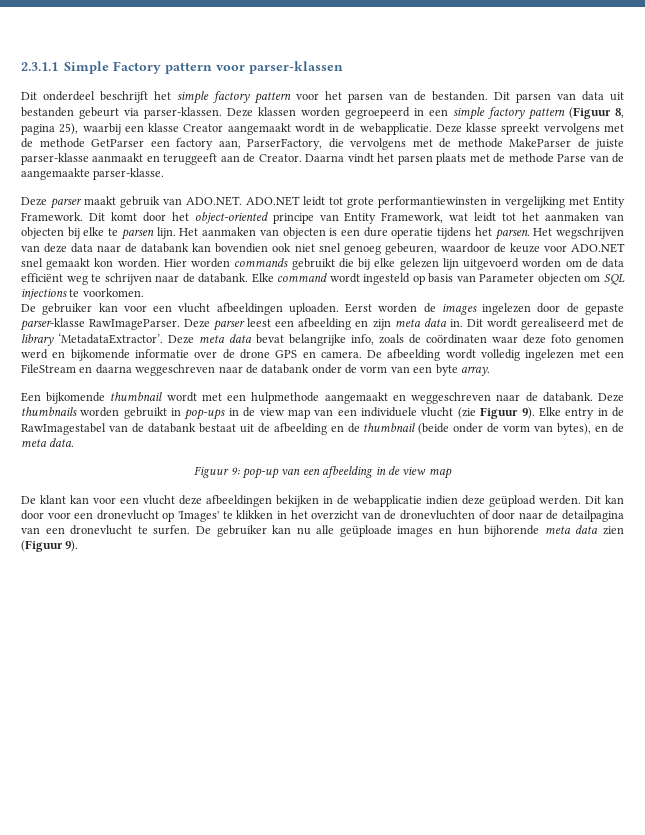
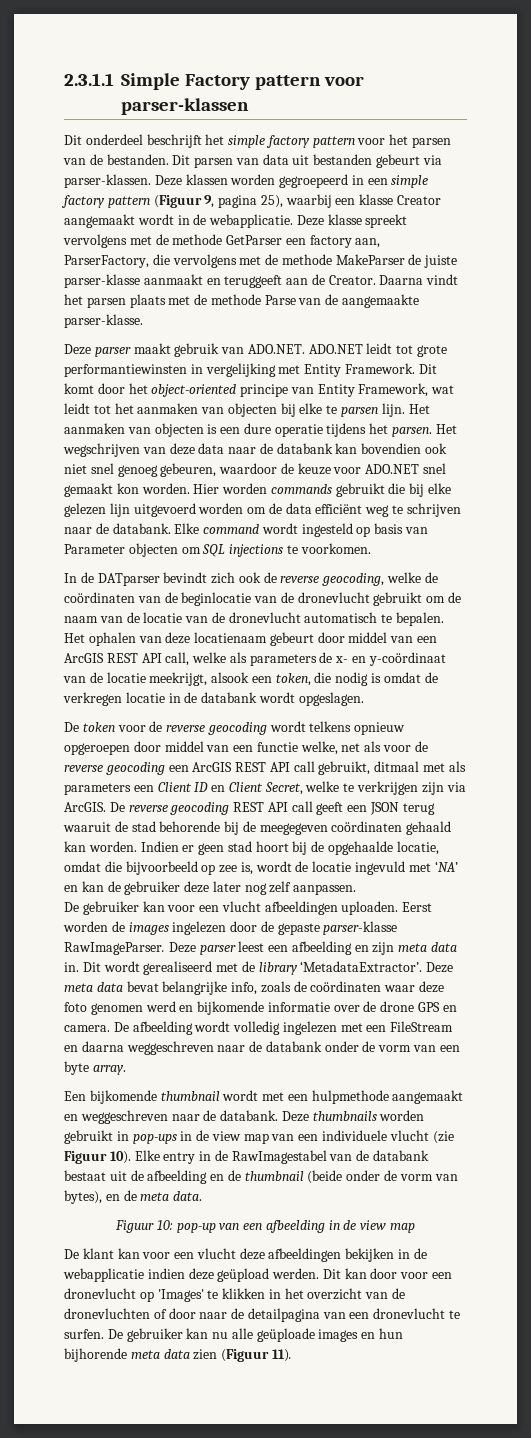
- Deze klassen worden gegroepeerd in een simple factory pattern (Figuur 8, pagina 25), waarbij een klasse Creator aangemaakt wordt in de webapplicatie.
+ Deze klassen worden gegroepeerd in een simple factory pattern (Figuur 9, pagina 25), waarbij een klasse Creator aangemaakt wordt in de webapplicatie.
+ In de DATparser bevindt zich ook de reverse geocoding, welke de coördinaten van de beginlocatie van de dronevlucht gebruikt om de naam van de locatie van de dronevlucht automatisch te bepalen. Het ophalen van deze locatienaam gebeurt door middel van een ArcGIS REST API call, welke als parameters de x- en y-coördinaat van de locatie meekrijgt, alsook een token, die nodig is omdat de verkregen locatie in de databank wordt opgeslagen.
+ De token voor de reverse geocoding wordt telkens opnieuw opgeroepen door middel van een functie welke, net als voor de reverse geocoding een ArcGIS REST API call gebruikt, ditmaal met als parameters een Client ID en Client Secret, welke te verkrijgen zijn via ArcGIS. De reverse geocoding REST API call geeft een JSON terug waaruit de stad behorende bij de meegegeven coördinaten gehaald kan worden. Indien er geen stad hoort bij de opgehaalde locatie, omdat die bijvoorbeeld op zee is, wordt de locatie ingevuld met ‘NA’ en kan de gebruiker deze later nog zelf aanpassen.
- Deze thumbnails worden gebruikt in pop-ups in de view map van een individuele vlucht (zie Figuur 9).
+ Deze thumbnails worden gebruikt in pop-ups in de view map van een individuele vlucht (zie Figuur 10).
- Figuur 9: pop-up van een afbeelding in de view map
+ Figuur 10: pop-up van een afbeelding in de view map
- De gebruiker kan nu alle geüploade images en hun bijhorende meta data zien (Figuur 9).
+ De gebruiker kan nu alle geüploade images en hun bijhorende meta data zien (Figuur 11).

